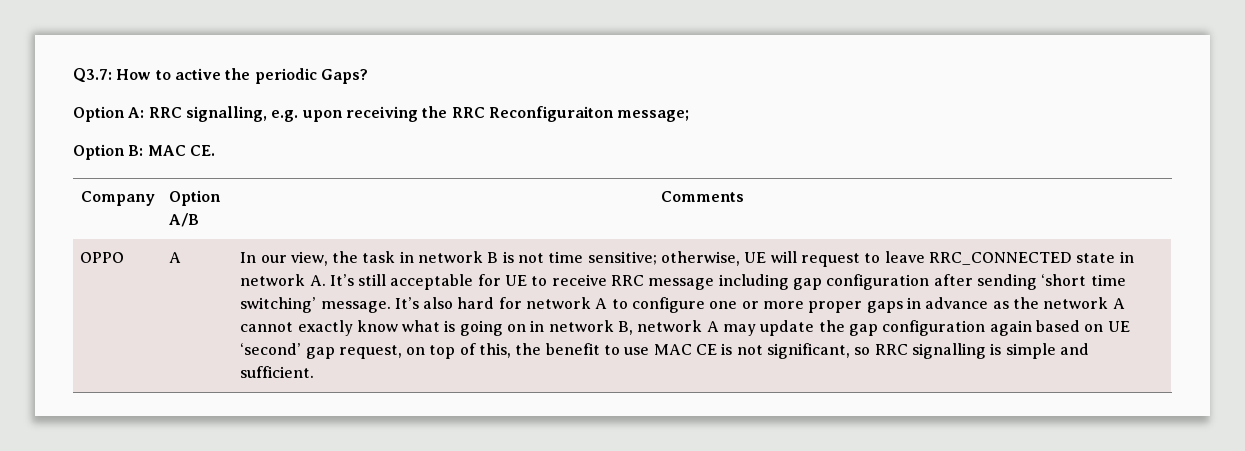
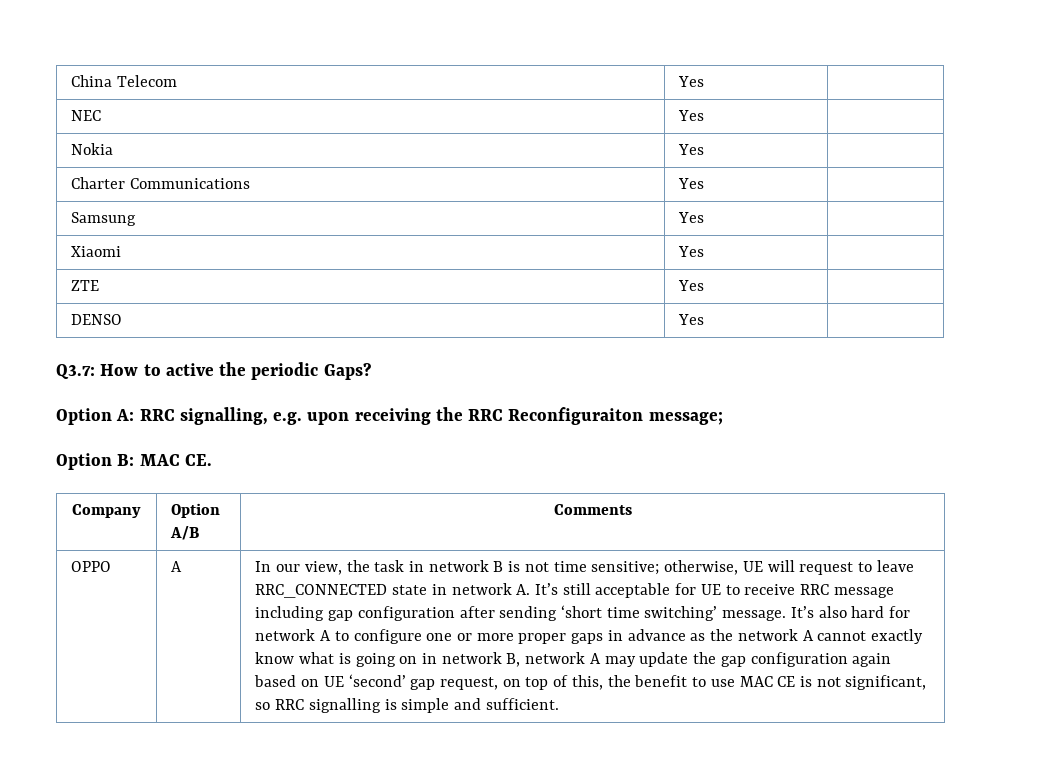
+ China Telecom | Yes |
+ NEC | Yes |
+ Nokia | Yes |
+ Charter Communications | Yes |
+ Samsung | Yes |
+ Xiaomi | Yes |
+ ZTE | Yes |
+ DENSO | Yes |

